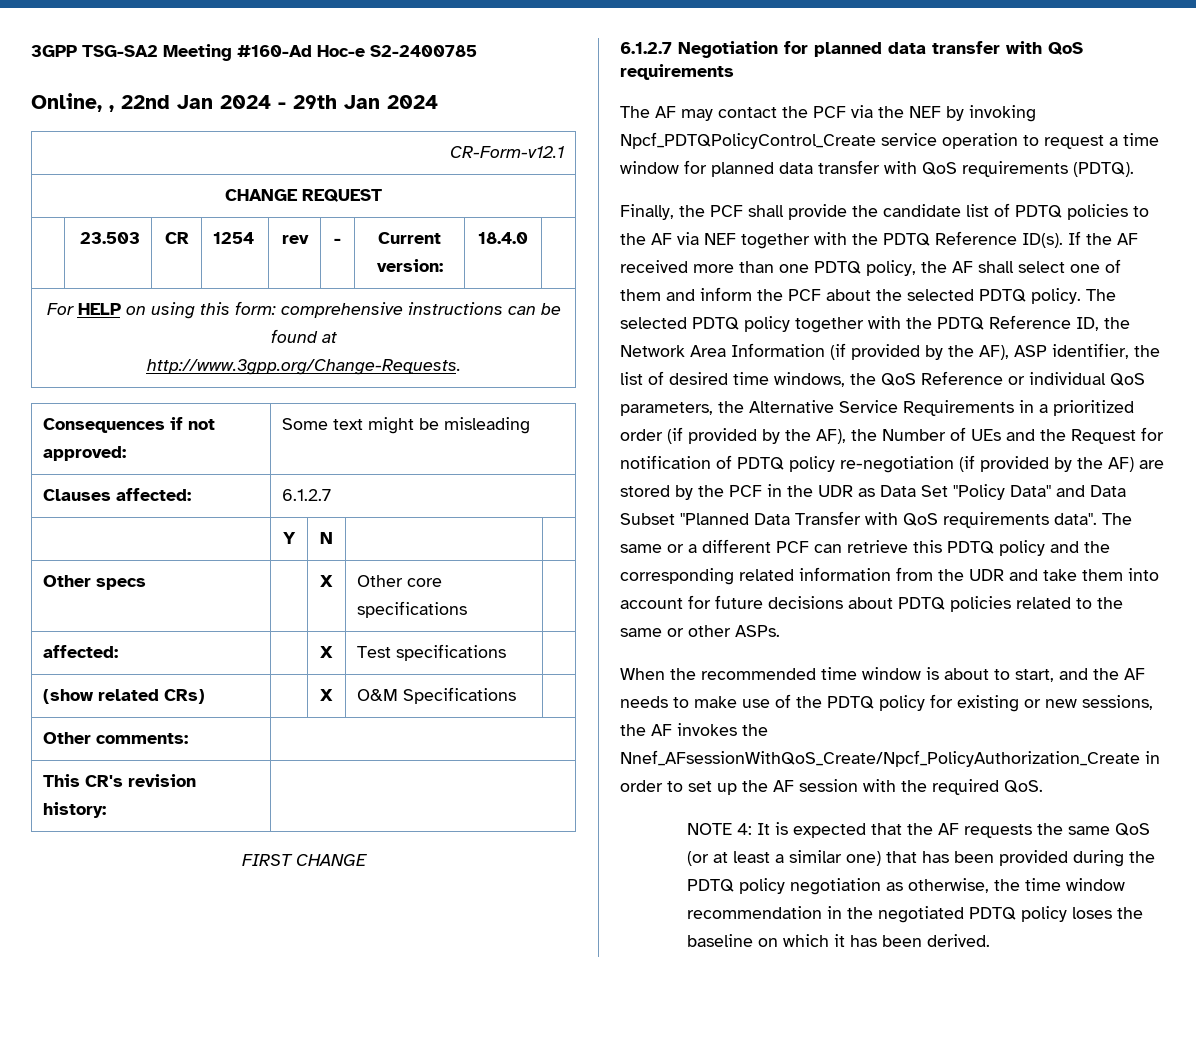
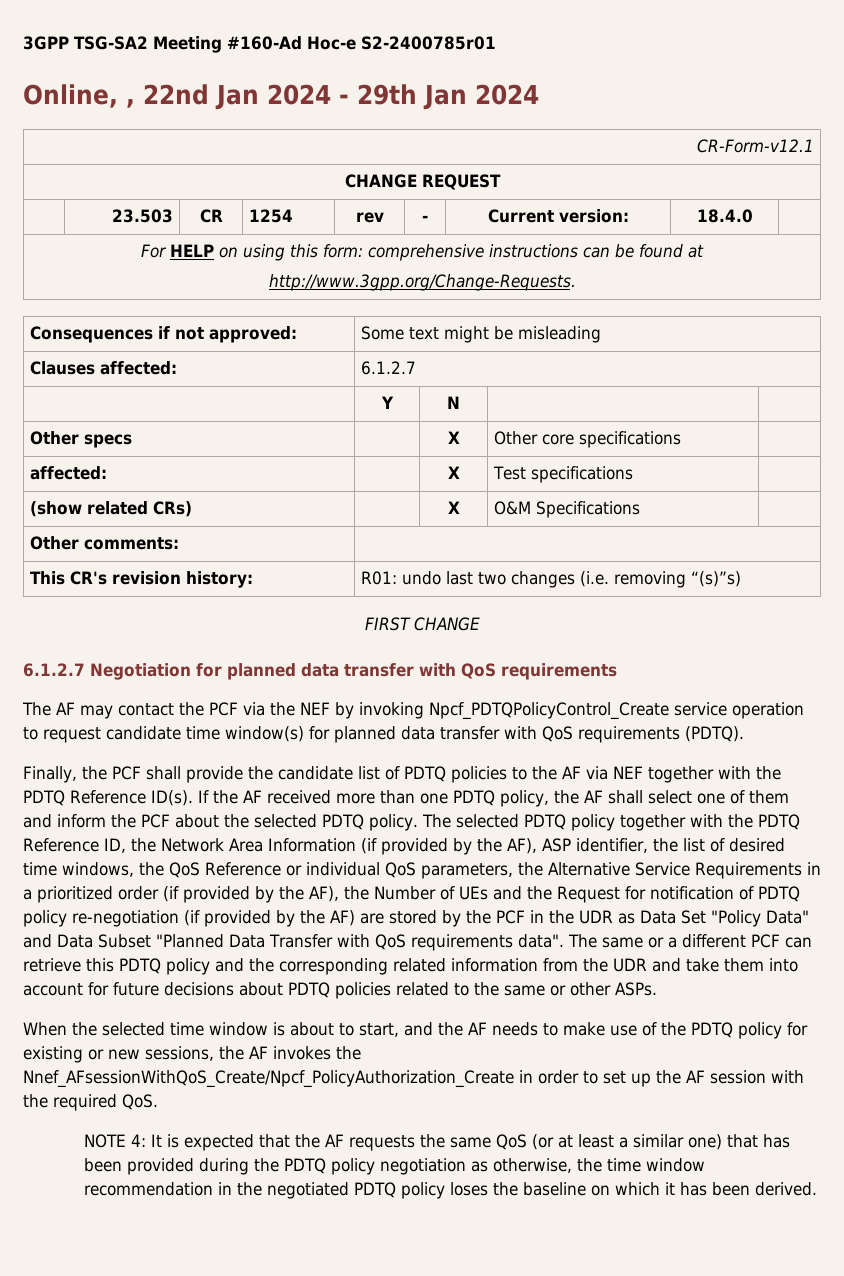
- 3GPP TSG-SA2 Meeting #160-Ad Hoc-e S2-2400785
+ 3GPP TSG-SA2 Meeting #160-Ad Hoc-e S2-2400785r01
- This CR's revision history: |
+ This CR's revision history: | R01: undo last two changes (i.e. removing “(s)”s)
- The AF may contact the PCF via the NEF by invoking Npcf_PDTQPolicyControl_Create service operation to request a time window for planned data transfer with QoS requirements (PDTQ).
+ The AF may contact the PCF via the NEF by invoking Npcf_PDTQPolicyControl_Create service operation to request candidate time window(s) for planned data transfer with QoS requirements (PDTQ).
- When the recommended time window is about to start, and the AF needs to make use of the PDTQ policy for existing or new sessions, the AF invokes the Nnef_AFsessionWithQoS_Create/Npcf_PolicyAuthorization_Create in order to set up the AF session with the required QoS.
+ When the selected time window is about to start, and the AF needs to make use of the PDTQ policy for existing or new sessions, the AF invokes the Nnef_AFsessionWithQoS_Create/Npcf_PolicyAuthorization_Create in order to set up the AF session with the required QoS.

